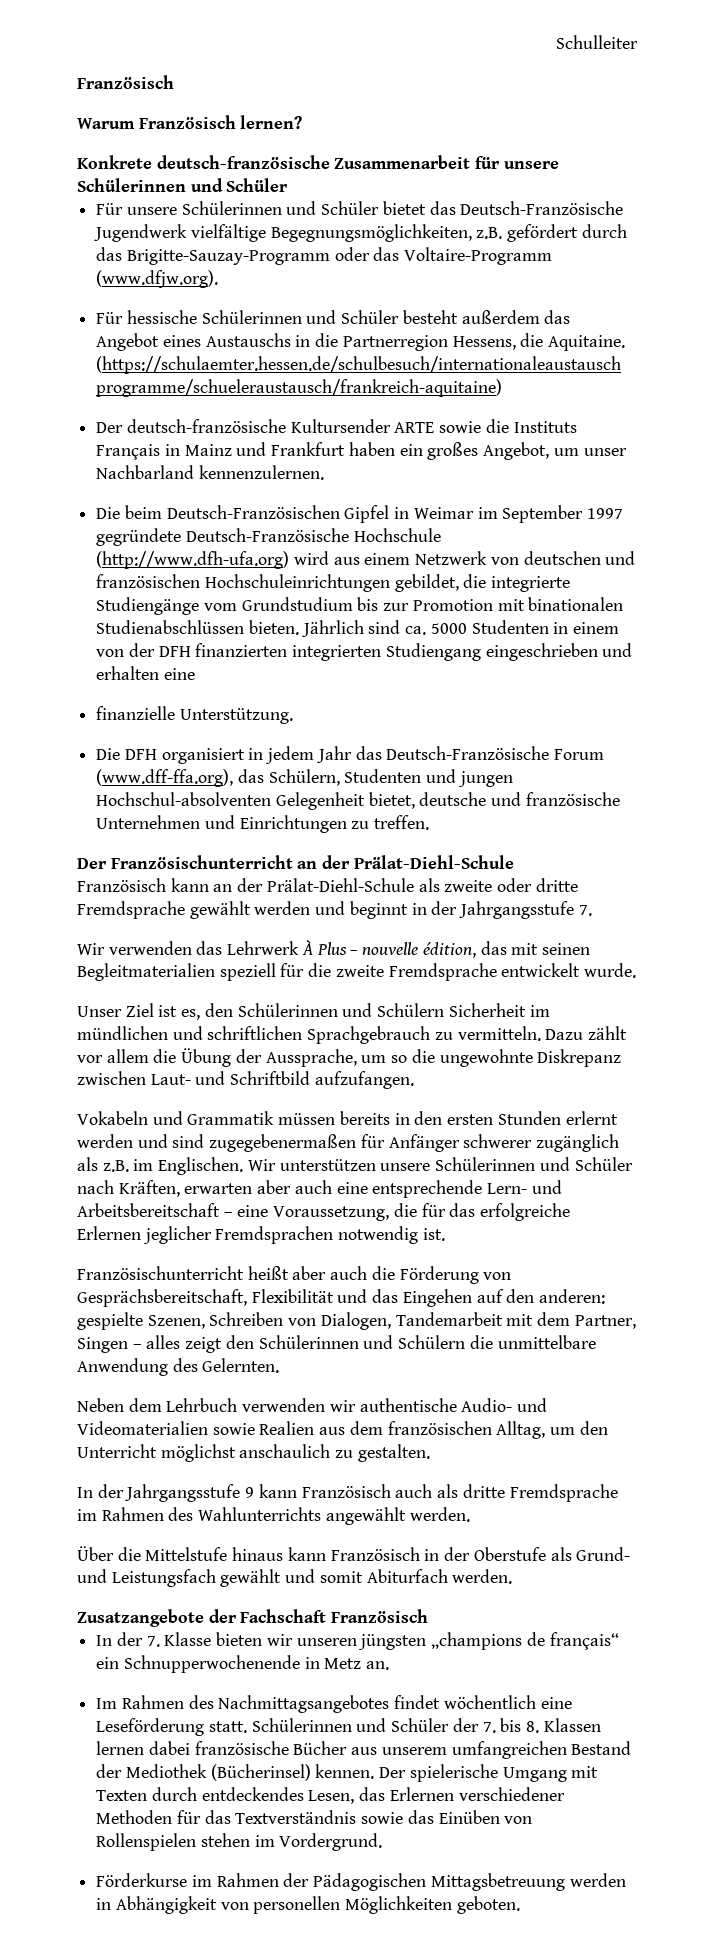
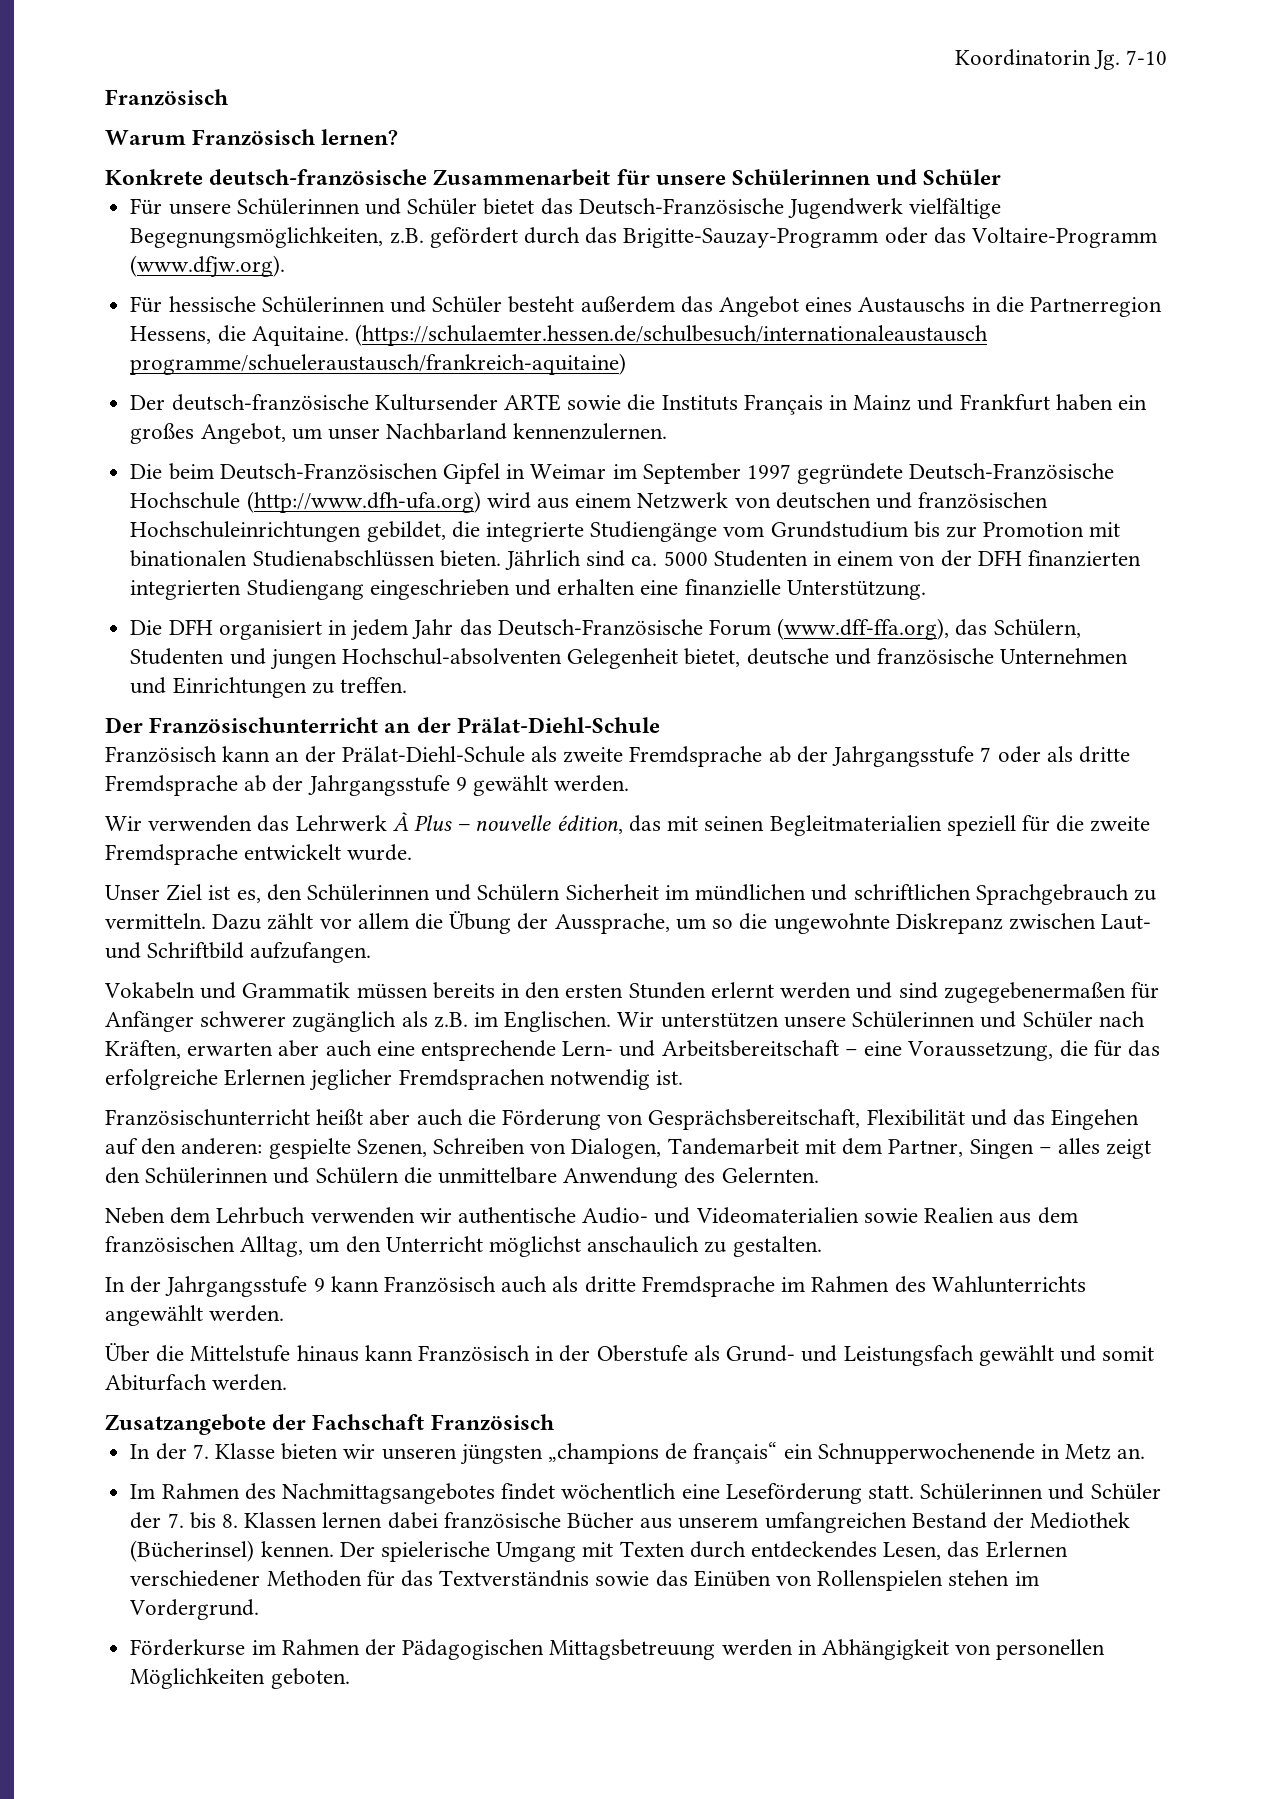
- Schulleiter
+ Koordinatorin Jg. 7-10
- Jährlich sind ca. 5000 Studenten in einem von der DFH finanzierten integrierten Studiengang eingeschrieben und erhalten eine
- finanzielle Unterstützung.
+ Jährlich sind ca. 5000 Studenten in einem von der DFH finanzierten integrierten Studiengang eingeschrieben und erhalten eine finanzielle Unterstützung.
- Französisch kann an der Prälat-Diehl-Schule als zweite oder dritte Fremdsprache gewählt werden und beginnt in der Jahrgangsstufe 7.
+ Französisch kann an der Prälat-Diehl-Schule als zweite Fremdsprache ab der Jahrgangsstufe 7 oder als dritte Fremdsprache ab der Jahrgangsstufe 9 gewählt werden.

